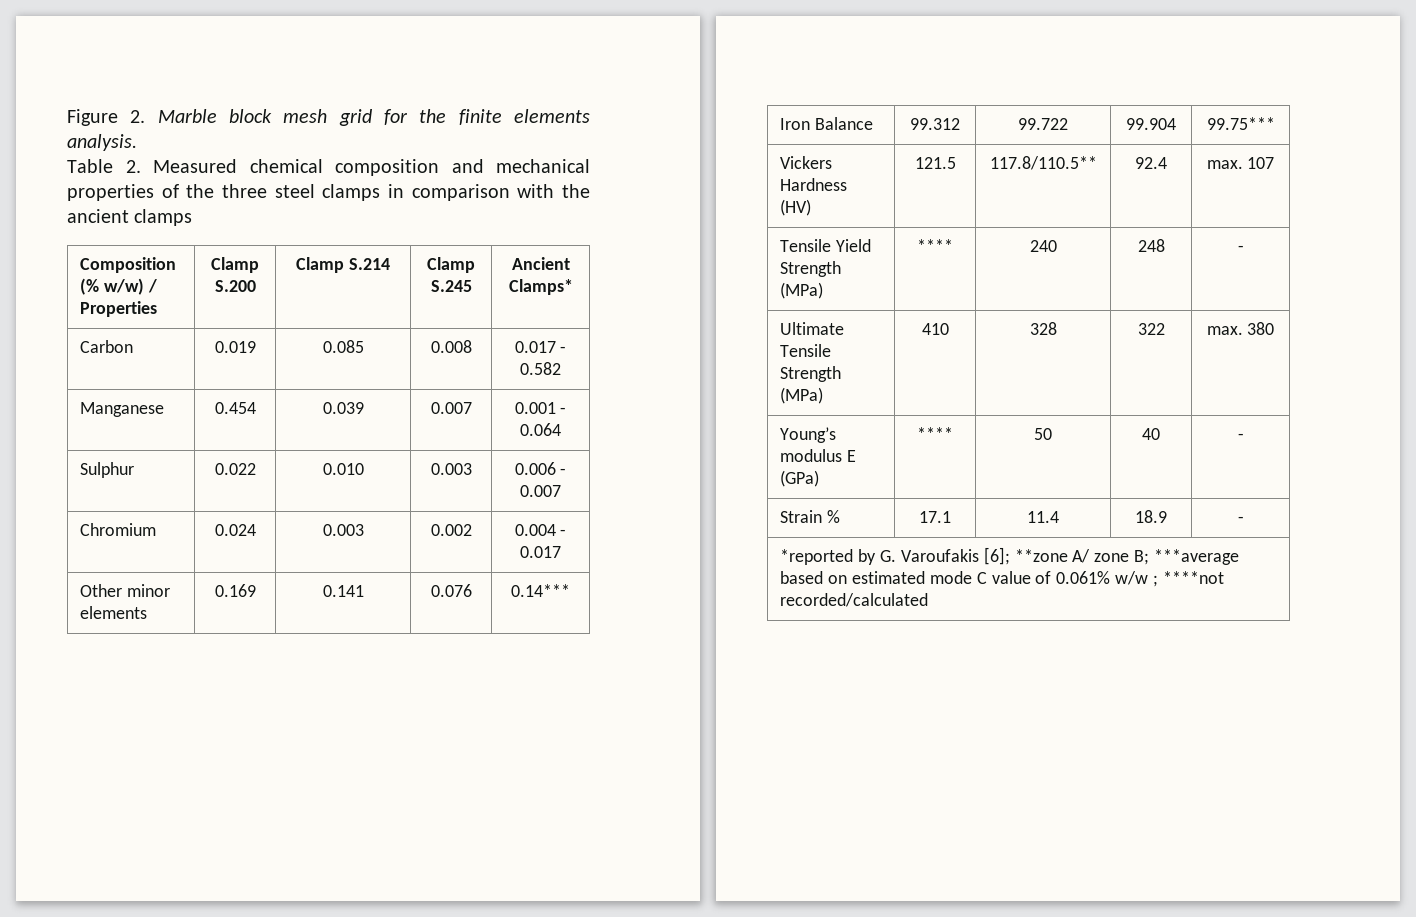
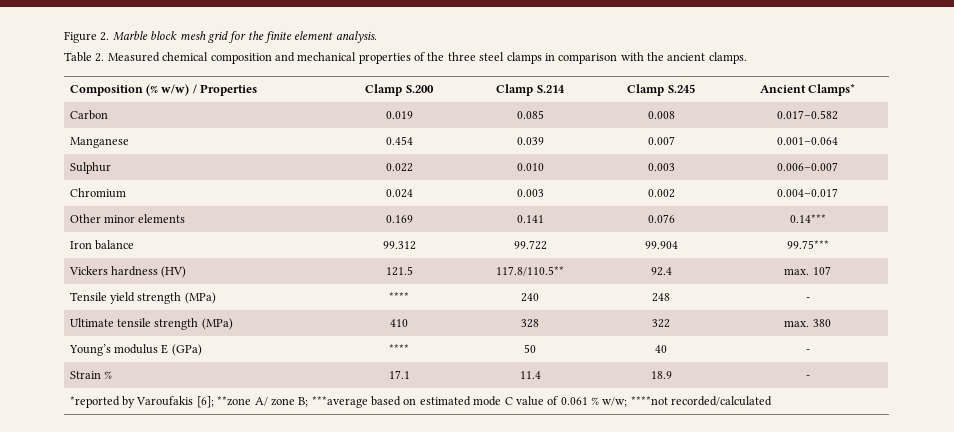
- Figure 2. Marble block mesh grid for the finite elements analysis.
+ Figure 2. Marble block mesh grid for the finite element analysis.
- Table 2. Measured chemical composition and mechanical properties of the three steel clamps in comparison with the ancient clamps
+ Table 2. Measured chemical composition and mechanical properties of the three steel clamps in comparison with the ancient clamps.
- Carbon | 0.019 | 0.085 | 0.008 | 0.017 - 0.582
+ Carbon | 0.019 | 0.085 | 0.008 | 0.017–0.582
- Manganese | 0.454 | 0.039 | 0.007 | 0.001 - 0.064
+ Manganese | 0.454 | 0.039 | 0.007 | 0.001–0.064
- Sulphur | 0.022 | 0.010 | 0.003 | 0.006 - 0.007
+ Sulphur | 0.022 | 0.010 | 0.003 | 0.006–0.007
- Chromium | 0.024 | 0.003 | 0.002 | 0.004 - 0.017
+ Chromium | 0.024 | 0.003 | 0.002 | 0.004–0.017
- Iron Balance | 99.312 | 99.722 | 99.904 | 99.75***
+ Iron balance | 99.312 | 99.722 | 99.904 | 99.75***
- Vickers Hardness (HV) | 121.5 | 117.8/110.5** | 92.4 | max. 107
+ Vickers hardness (HV) | 121.5 | 117.8/110.5** | 92.4 | max. 107
- Tensile Yield Strength (MPa) | **** | 240 | 248 | -
+ Tensile yield strength (MPa) | **** | 240 | 248 | -
- Ultimate Tensile Strength (MPa) | 410 | 328 | 322 | max. 380
+ Ultimate tensile strength (MPa) | 410 | 328 | 322 | max. 380
- *reported by G. Varoufakis [6]; **zone A/ zone B; ***average based on estimated mode C value of 0.061% w/w ; ****not recorded/calculated
+ *reported by Varoufakis [6]; **zone A/ zone B; ***average based on estimated mode C value of 0.061 % w/w; ****not recorded/calculated

